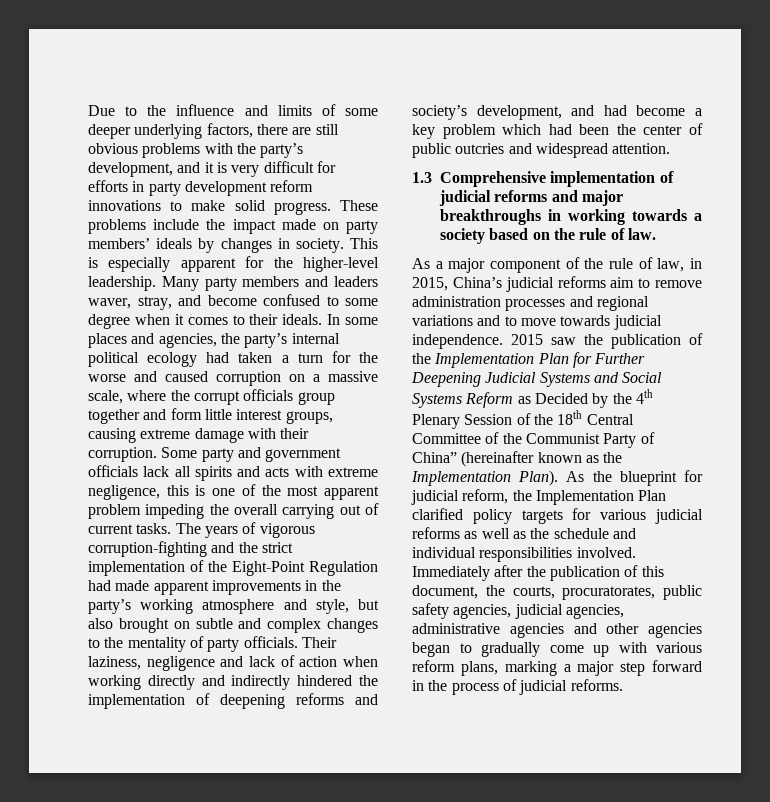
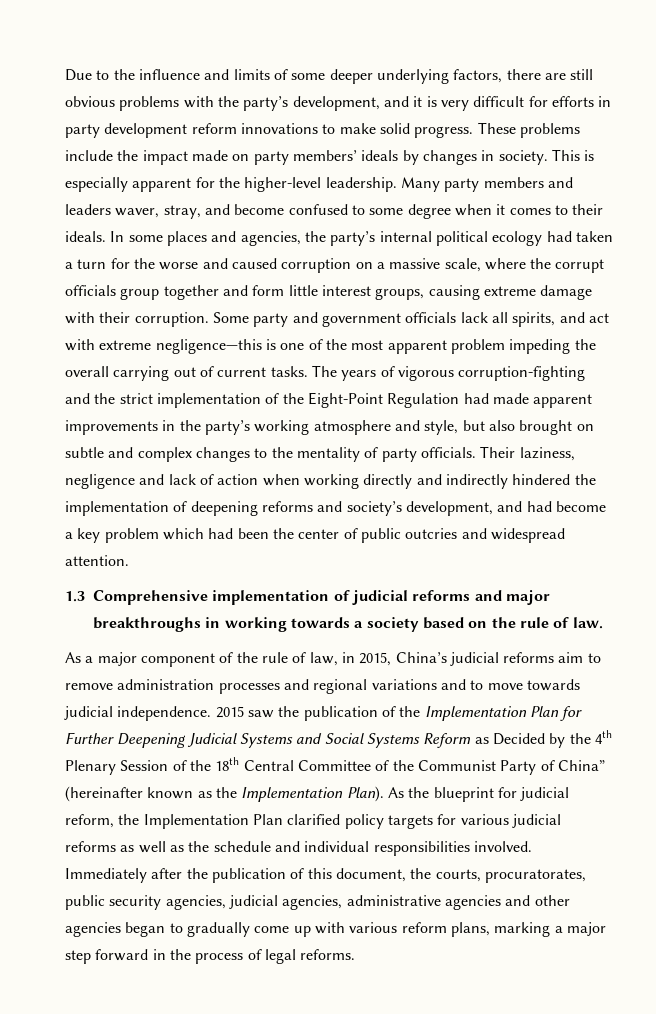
- Some party and government officials lack all spirits and acts with extreme negligence, this is one of the most apparent problem impeding the overall carrying out of current tasks.
+ Some party and government officials lack all spirits, and act with extreme negligence—this is one of the most apparent problem impeding the overall carrying out of current tasks.
- Immediately after the publication of this document, the courts, procuratorates, public safety agencies, judicial agencies, administrative agencies and other agencies began to gradually come up with various reform plans, marking a major step forward in the process of judicial reforms.
+ Immediately after the publication of this document, the courts, procuratorates, public security agencies, judicial agencies, administrative agencies and other agencies began to gradually come up with various reform plans, marking a major step forward in the process of legal reforms.

